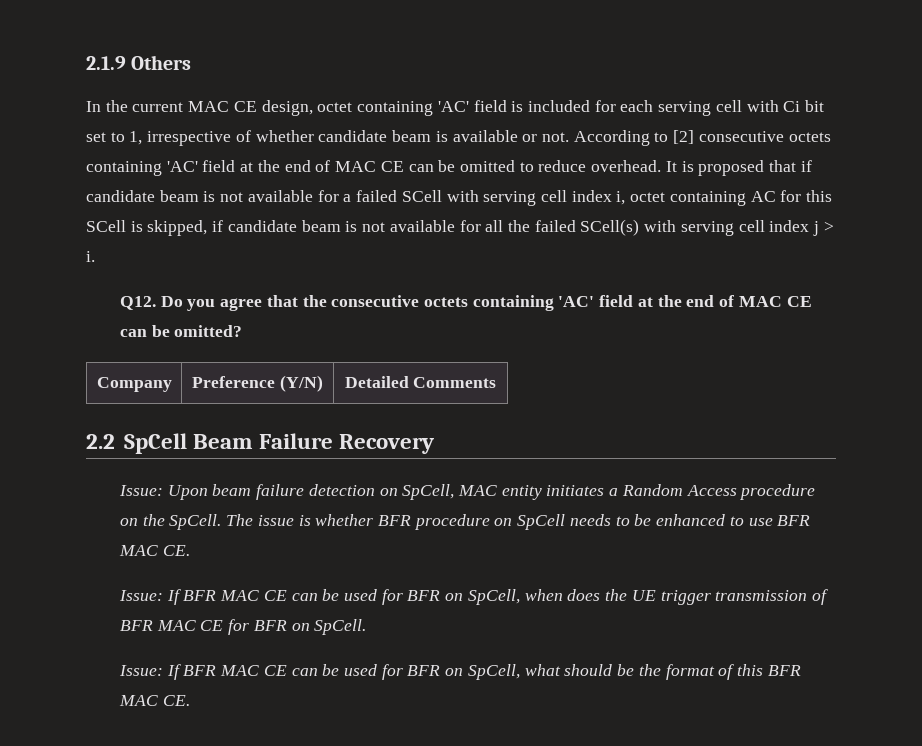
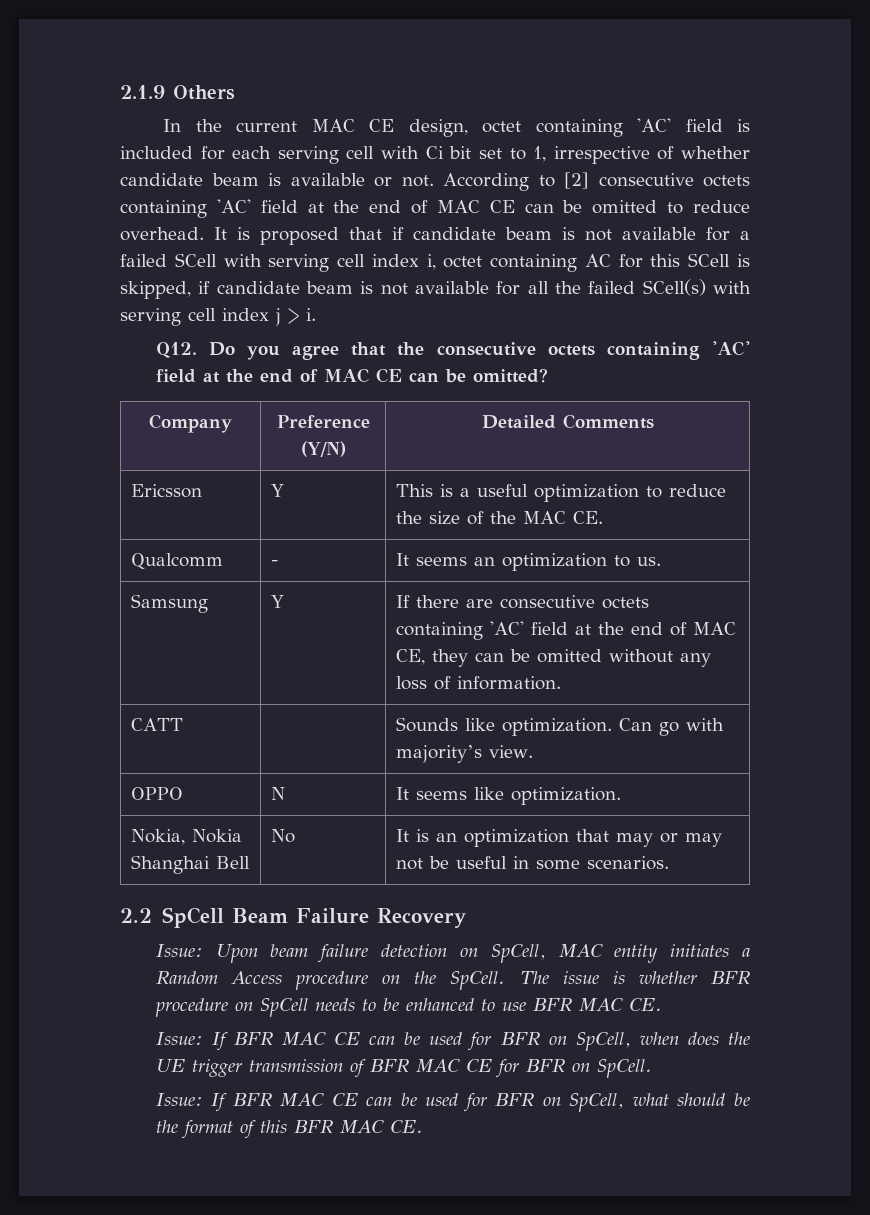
+ Ericsson | Y | This is a useful optimization to reduce the size of the MAC CE.
+ Qualcomm | - | It seems an optimization to us.
+ Samsung | Y | If there are consecutive octets containing 'AC' field at the end of MAC CE, they can be omitted without any loss of information.
+ CATT | | Sounds like optimization. Can go with majority’s view.
+ OPPO | N | It seems like optimization.
+ Nokia, Nokia Shanghai Bell | No | It is an optimization that may or may not be useful in some scenarios.

